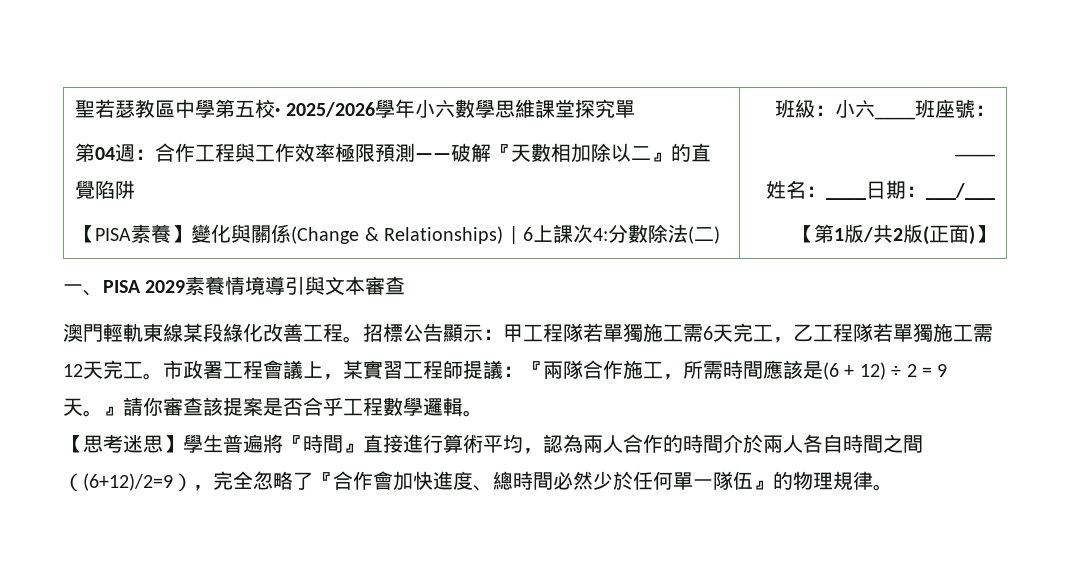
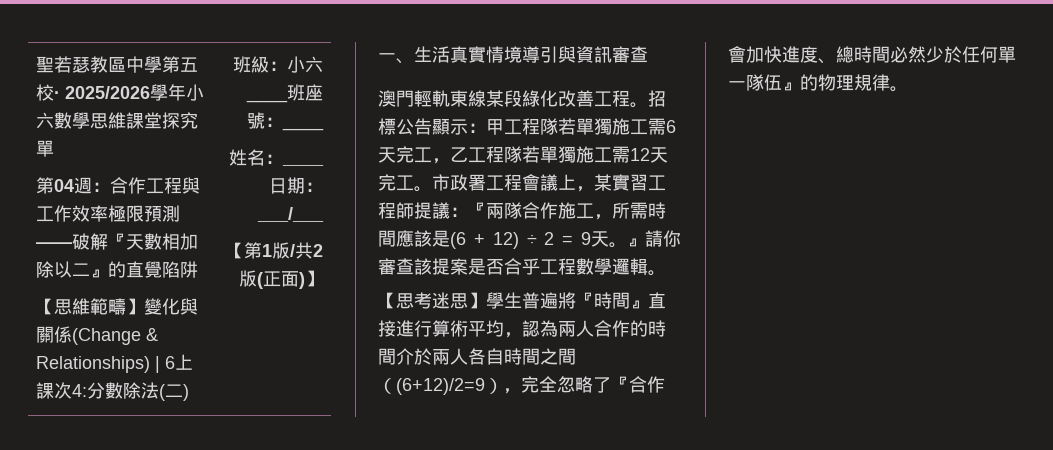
- 【PISA素養】變化與關係(Change & Relationships) | 6上課次4:分數除法(二)
+ 【思維範疇】變化與關係(Change & Relationships) | 6上課次4:分數除法(二)
- 一、PISA 2029素養情境導引與文本審查
+ 一、生活真實情境導引與資訊審查

